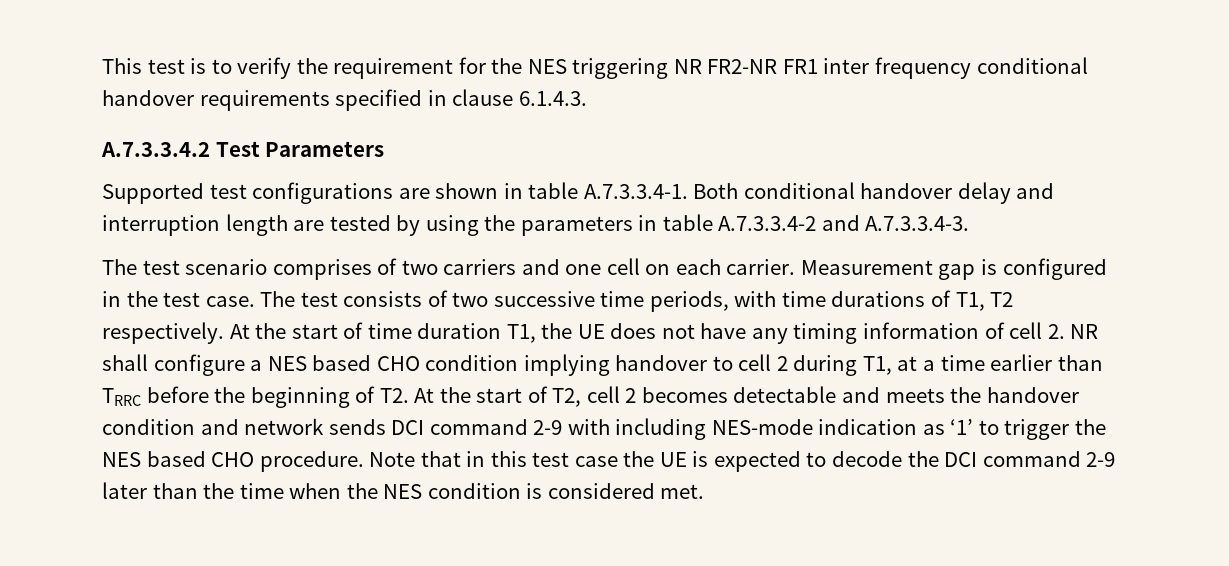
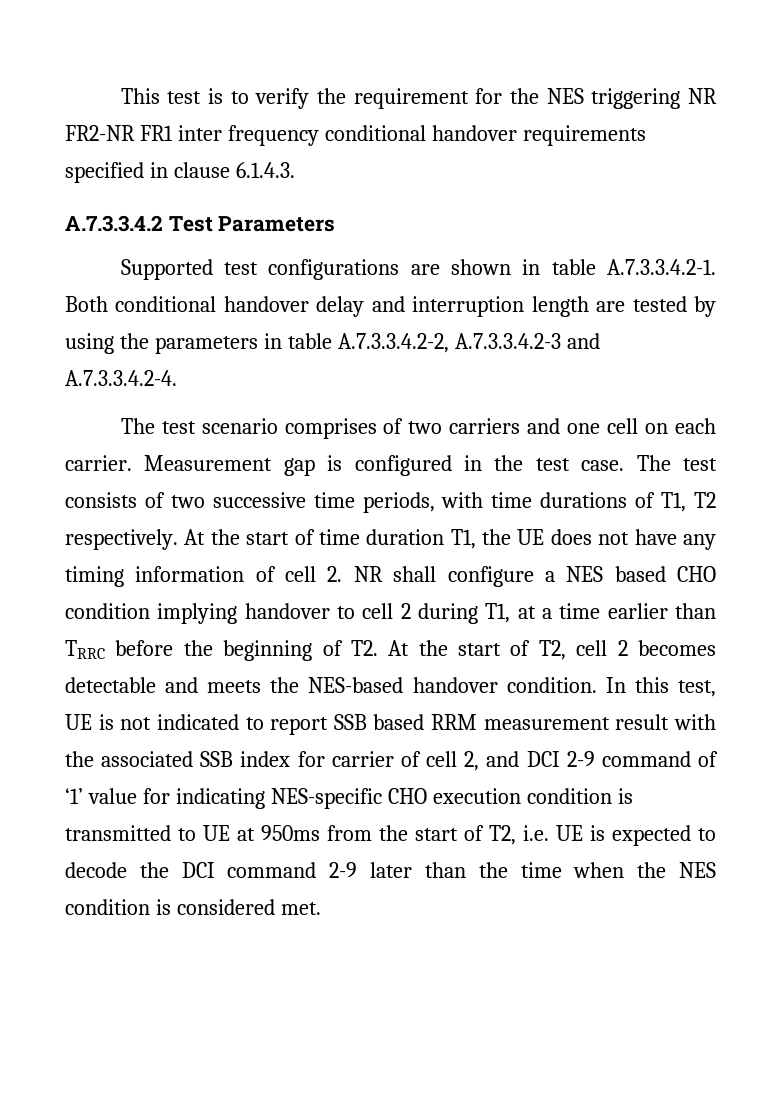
- Supported test configurations are shown in table A.7.3.3.4-1. Both conditional handover delay and interruption length are tested by using the parameters in table A.7.3.3.4-2 and A.7.3.3.4-3.
+ Supported test configurations are shown in table A.7.3.3.4.2-1. Both conditional handover delay and interruption length are tested by using the parameters in table A.7.3.3.4.2-2, A.7.3.3.4.2-3 and A.7.3.3.4.2-4.
- At the start of time duration T1, the UE does not have any timing information of cell 2. NR shall configure a NES based CHO condition implying handover to cell 2 during T1, at a time earlier than TRRC before the beginning of T2. At the start of T2, cell 2 becomes detectable and meets the handover condition and network sends DCI command 2-9 with including NES-mode indication as ‘1’ to trigger the NES based CHO procedure. Note that in this test case the UE is expected to decode the DCI command 2-9 later than the time when the NES condition is considered met.
+ At the start of time duration T1, the UE does not have any timing information of cell 2. NR shall configure a NES based CHO condition implying handover to cell 2 during T1, at a time earlier than TRRC before the beginning of T2. At the start of T2, cell 2 becomes detectable and meets the NES-based handover condition. In this test, UE is not indicated to report SSB based RRM measurement result with the associated SSB index for carrier of cell 2, and DCI 2-9 command of ‘1’ value for indicating NES-specific CHO execution condition is transmitted to UE at 950ms from the start of T2, i.e. UE is expected to decode the DCI command 2-9 later than the time when the NES condition is considered met.

